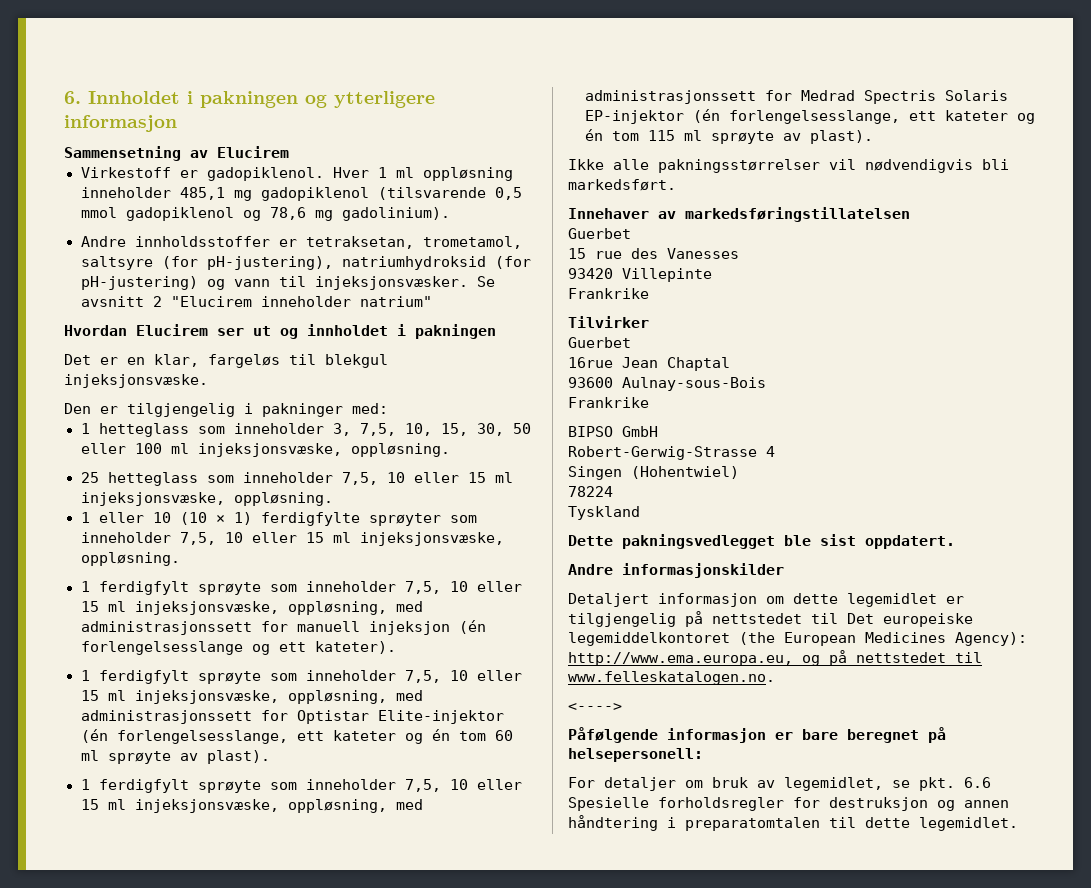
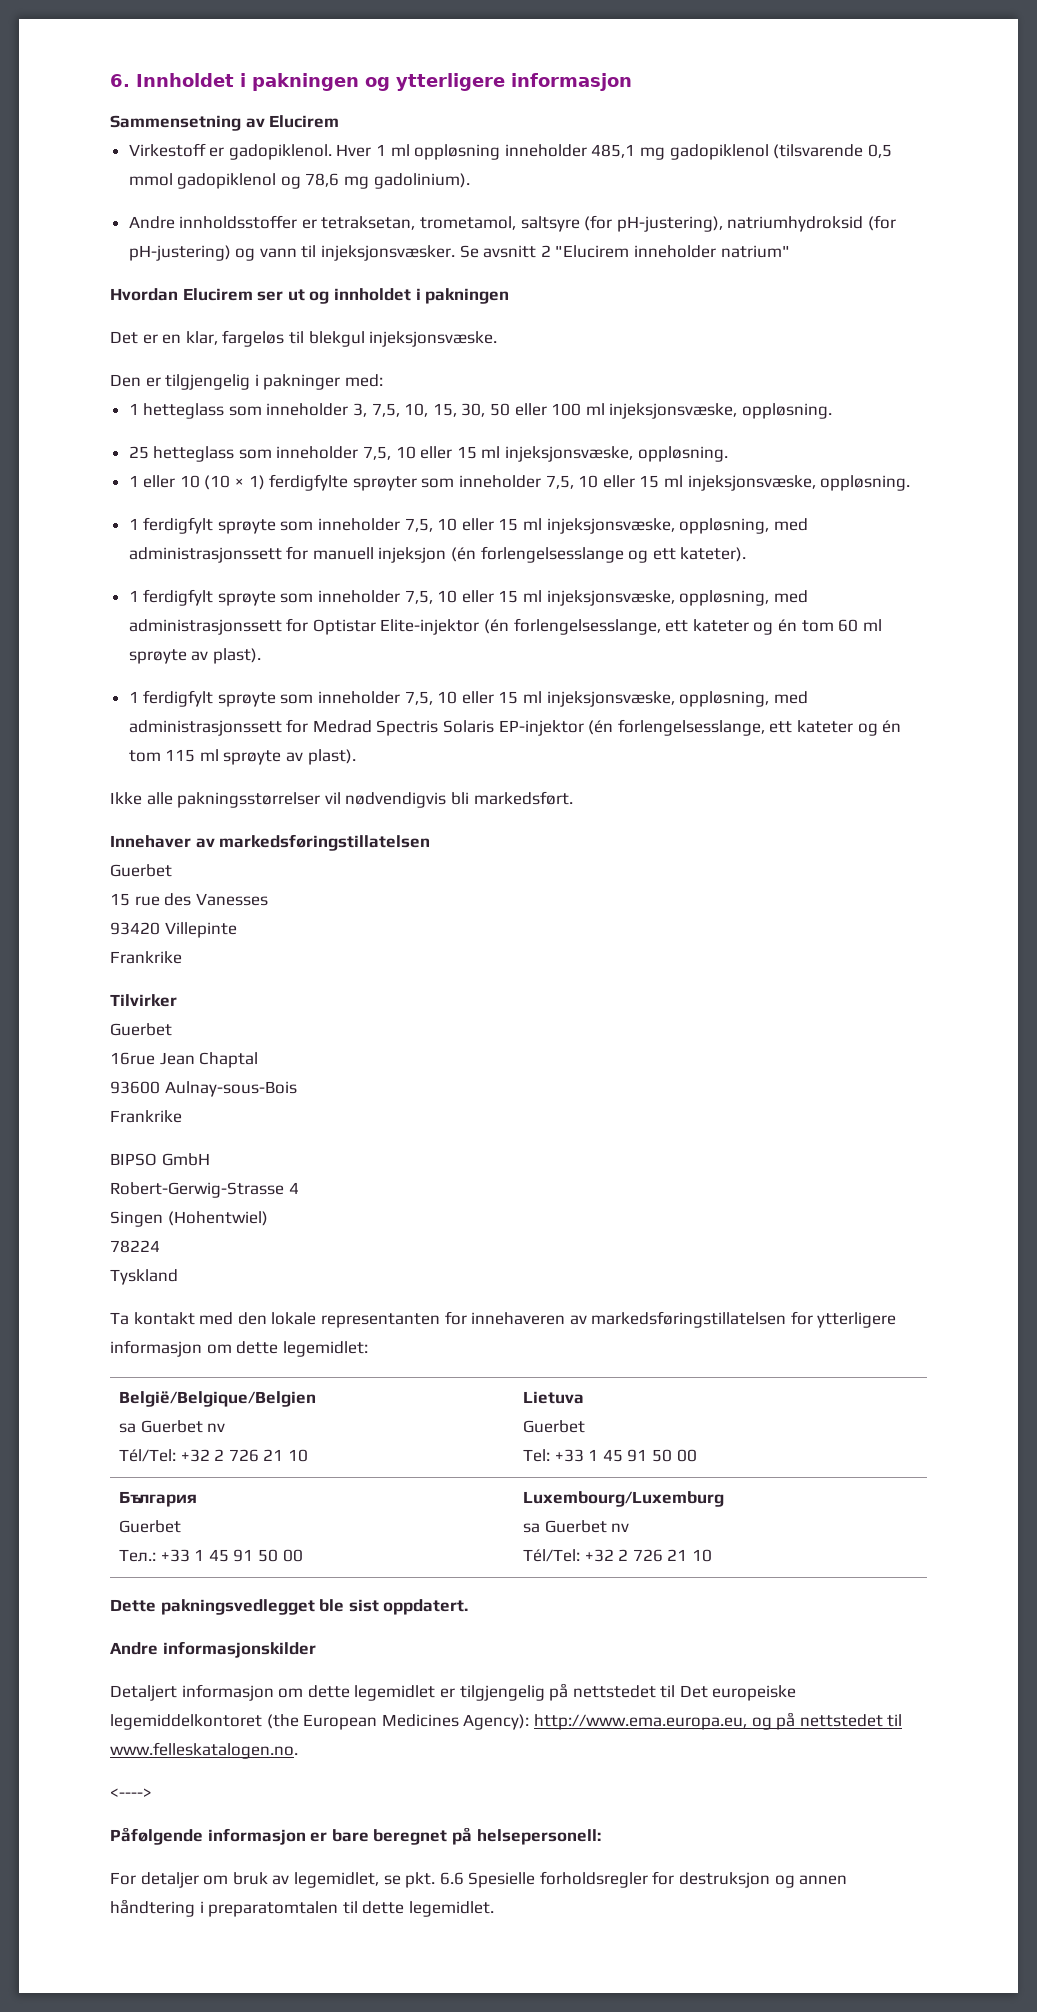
+ Ta kontakt med den lokale representanten for innehaveren av markedsføringstillatelsen for ytterligere informasjon om dette legemidlet:
+ België/Belgique/Belgien
+ sa Guerbet nv
+ Tél/Tel: +32 2 726 21 10 | Lietuva
+ Guerbet
+ Tel: +33 1 45 91 50 00
+ България
+ Guerbet
+ Teл.: +33 1 45 91 50 00 | Luxembourg/Luxemburg
+ sa Guerbet nv
+ Tél/Tel: +32 2 726 21 10

